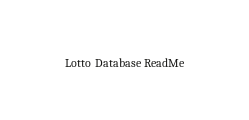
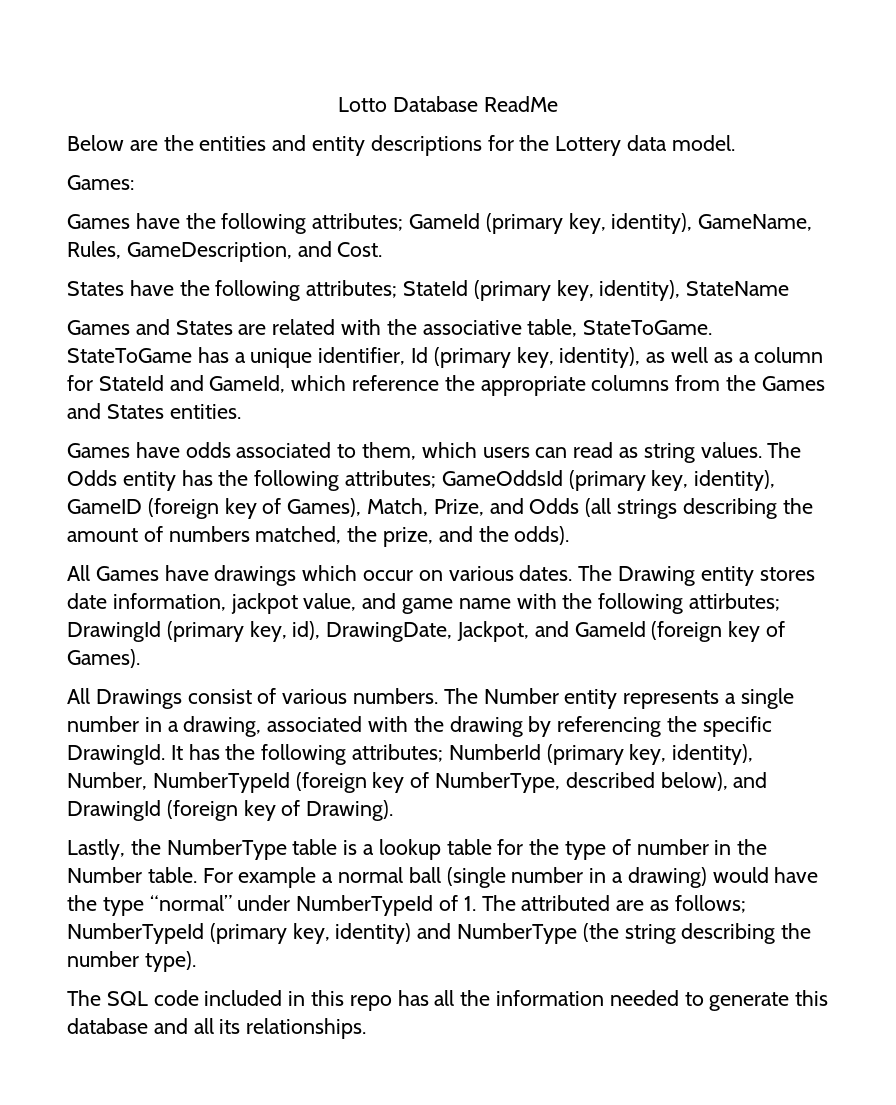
+ Below are the entities and entity descriptions for the Lottery data model.
+ Games:
+ Games have the following attributes; GameId (primary key, identity), GameName, Rules, GameDescription, and Cost.
+ States have the following attributes; StateId (primary key, identity), StateName
+ Games and States are related with the associative table, StateToGame. StateToGame has a unique identifier, Id (primary key, identity), as well as a column for StateId and GameId, which reference the appropriate columns from the Games and States entities.
+ Games have odds associated to them, which users can read as string values. The Odds entity has the following attributes; GameOddsId (primary key, identity), GameID (foreign key of Games), Match, Prize, and Odds (all strings describing the amount of numbers matched, the prize, and the odds).
+ All Games have drawings which occur on various dates. The Drawing entity stores date information, jackpot value, and game name with the following attirbutes; DrawingId (primary key, id), DrawingDate, Jackpot, and GameId (foreign key of Games).
+ All Drawings consist of various numbers. The Number entity represents a single number in a drawing, associated with the drawing by referencing the specific DrawingId. It has the following attributes; NumberId (primary key, identity), Number, NumberTypeId (foreign key of NumberType, described below), and DrawingId (foreign key of Drawing).
+ Lastly, the NumberType table is a lookup table for the type of number in the Number table. For example a normal ball (single number in a drawing) would have the type “normal” under NumberTypeId of 1. The attributed are as follows; NumberTypeId (primary key, identity) and NumberType (the string describing the number type).
+ The SQL code included in this repo has all the information needed to generate this database and all its relationships.

